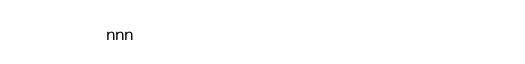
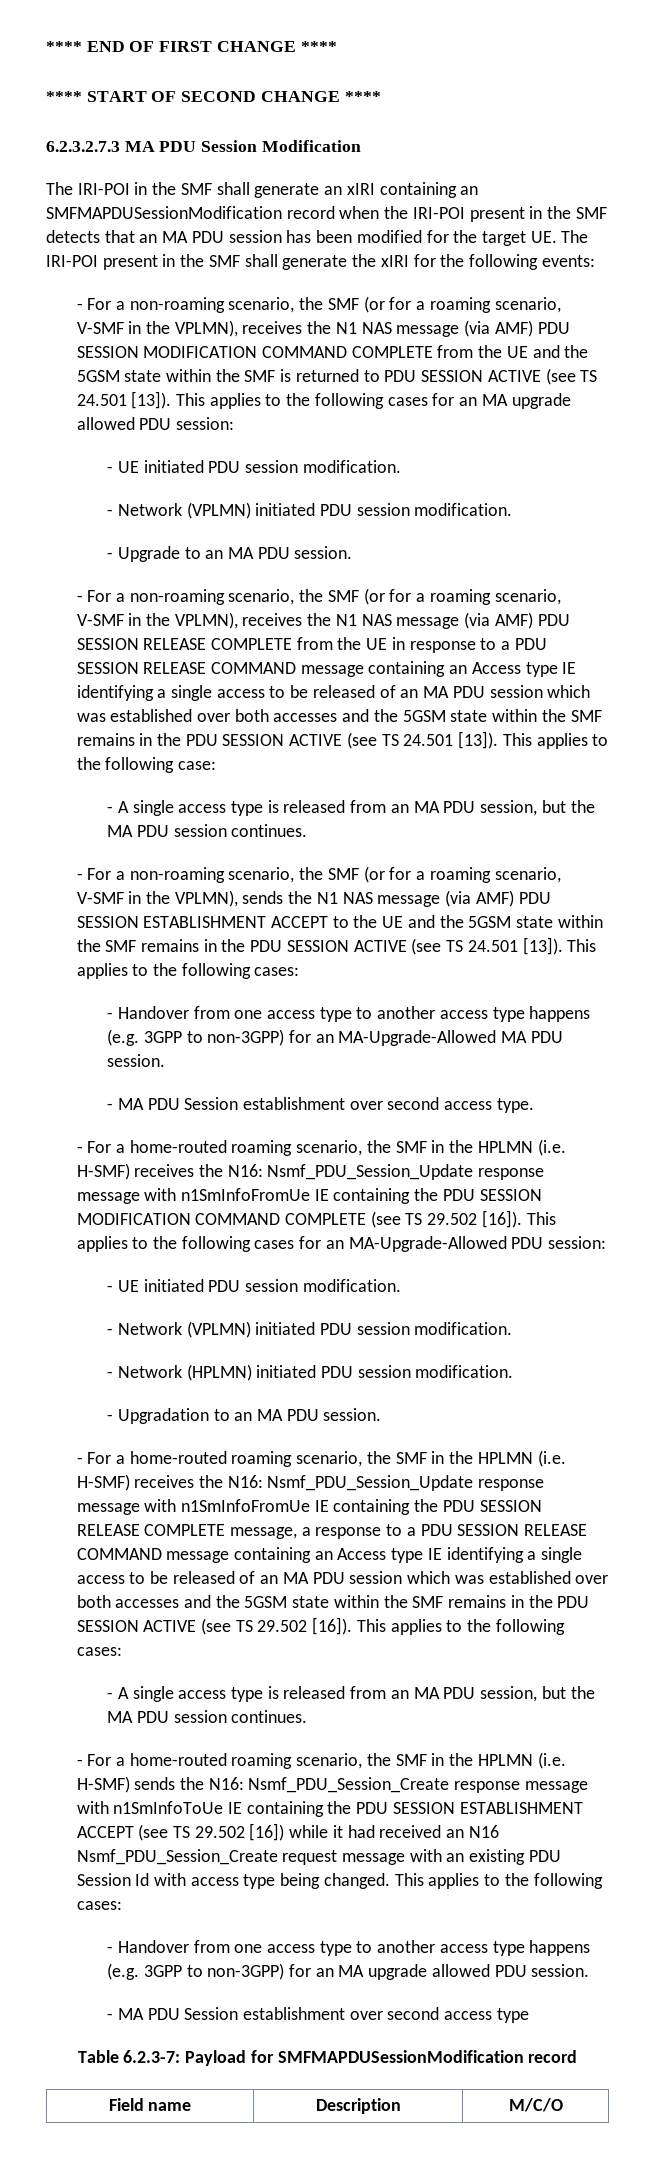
- nnn
+ **** END OF FIRST CHANGE ****
+ **** START OF SECOND CHANGE ****
+ 6.2.3.2.7.3 MA PDU Session Modification
+ The IRI-POI in the SMF shall generate an xIRI containing an SMFMAPDUSessionModification record when the IRI-POI present in the SMF detects that an MA PDU session has been modified for the target UE. The IRI-POI present in the SMF shall generate the xIRI for the following events:
+ - For a non-roaming scenario, the SMF (or for a roaming scenario, V-SMF in the VPLMN), receives the N1 NAS message (via AMF) PDU SESSION MODIFICATION COMMAND COMPLETE from the UE and the 5GSM state within the SMF is returned to PDU SESSION ACTIVE (see TS 24.501 [13]). This applies to the following cases for an MA upgrade allowed PDU session:
+ - UE initiated PDU session modification.
+ - Network (VPLMN) initiated PDU session modification.
+ - Upgrade to an MA PDU session.
+ - For a non-roaming scenario, the SMF (or for a roaming scenario, V-SMF in the VPLMN), receives the N1 NAS message (via AMF) PDU SESSION RELEASE COMPLETE from the UE in response to a PDU SESSION RELEASE COMMAND message containing an Access type IE identifying a single access to be released of an MA PDU session which was established over both accesses and the 5GSM state within the SMF remains in the PDU SESSION ACTIVE (see TS 24.501 [13]). This applies to the following case:
+ - A single access type is released from an MA PDU session, but the MA PDU session continues.
+ - For a non-roaming scenario, the SMF (or for a roaming scenario, V-SMF in the VPLMN), sends the N1 NAS message (via AMF) PDU SESSION ESTABLISHMENT ACCEPT to the UE and the 5GSM state within the SMF remains in the PDU SESSION ACTIVE (see TS 24.501 [13]). This applies to the following cases:
+ - Handover from one access type to another access type happens (e.g. 3GPP to non-3GPP) for an MA-Upgrade-Allowed MA PDU session.
+ - MA PDU Session establishment over second access type.
+ - For a home-routed roaming scenario, the SMF in the HPLMN (i.e. H-SMF) receives the N16: Nsmf_PDU_Session_Update response message with n1SmInfoFromUe IE containing the PDU SESSION MODIFICATION COMMAND COMPLETE (see TS 29.502 [16]). This applies to the following cases for an MA-Upgrade-Allowed PDU session:
+ - UE initiated PDU session modification.
+ - Network (VPLMN) initiated PDU session modification.
+ - Network (HPLMN) initiated PDU session modification.
+ - Upgradation to an MA PDU session.
+ - For a home-routed roaming scenario, the SMF in the HPLMN (i.e. H-SMF) receives the N16: Nsmf_PDU_Session_Update response message with n1SmInfoFromUe IE containing the PDU SESSION RELEASE COMPLETE message, a response to a PDU SESSION RELEASE COMMAND message containing an Access type IE identifying a single access to be released of an MA PDU session which was established over both accesses and the 5GSM state within the SMF remains in the PDU SESSION ACTIVE (see TS 29.502 [16]). This applies to the following cases:
+ - A single access type is released from an MA PDU session, but the MA PDU session continues.
+ - For a home-routed roaming scenario, the SMF in the HPLMN (i.e. H-SMF) sends the N16: Nsmf_PDU_Session_Create response message with n1SmInfoToUe IE containing the PDU SESSION ESTABLISHMENT ACCEPT (see TS 29.502 [16]) while it had received an N16 Nsmf_PDU_Session_Create request message with an existing PDU Session Id with access type being changed. This applies to the following cases:
+ - Handover from one access type to another access type happens (e.g. 3GPP to non-3GPP) for an MA upgrade allowed PDU session.
+ - MA PDU Session establishment over second access type
+ Table 6.2.3-7: Payload for SMFMAPDUSessionModification record
+ Field name | Description | M/C/O

